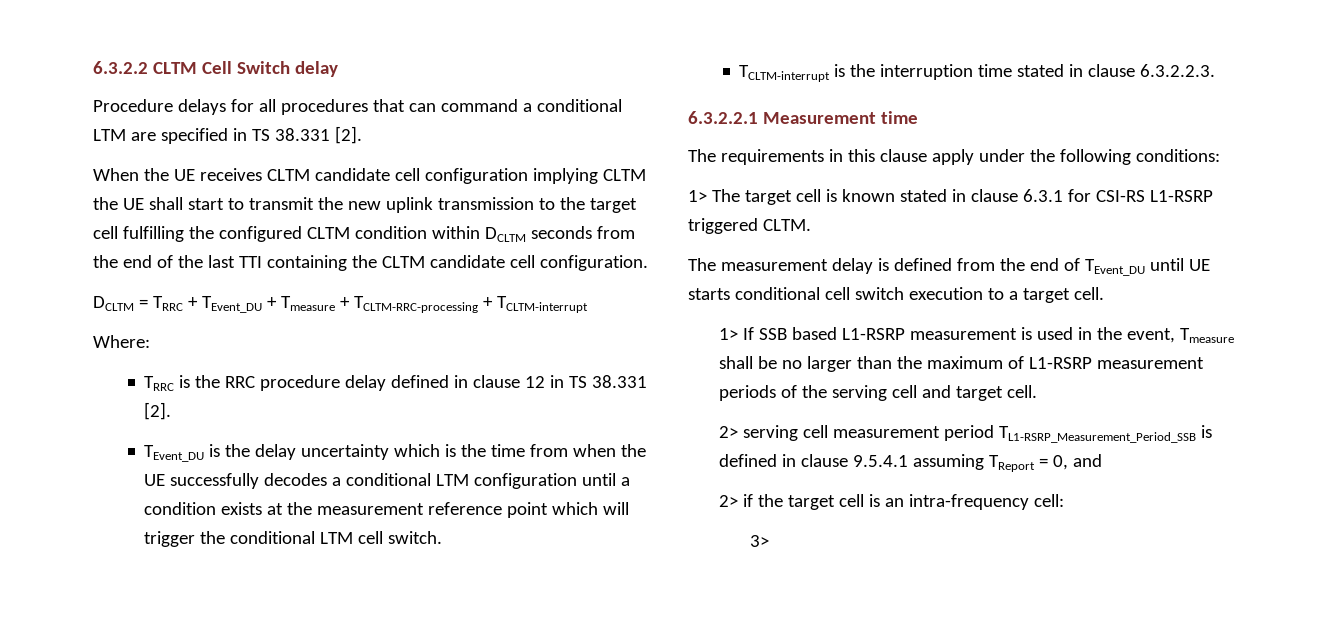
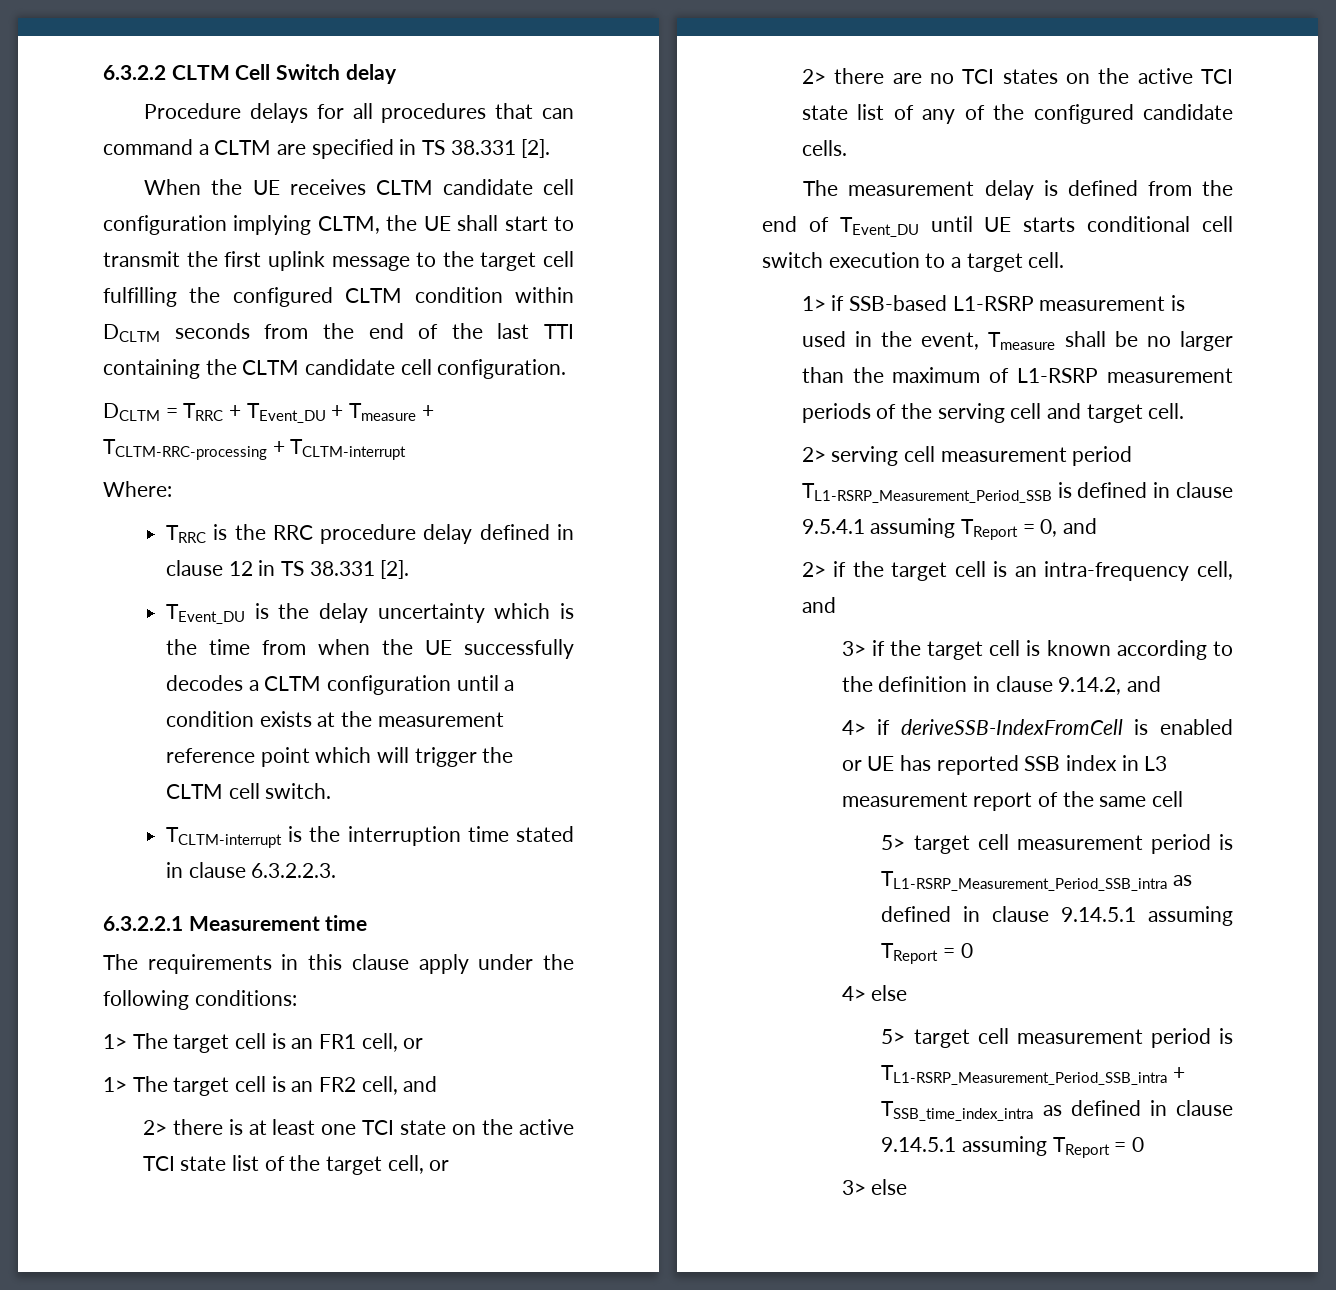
- Procedure delays for all procedures that can command a conditional LTM are specified in TS 38.331 [2].
+ Procedure delays for all procedures that can command a CLTM are specified in TS 38.331 [2].
- When the UE receives CLTM candidate cell configuration implying CLTM the UE shall start to transmit the new uplink transmission to the target cell fulfilling the configured CLTM condition within DCLTM seconds from the end of the last TTI containing the CLTM candidate cell configuration.
+ When the UE receives CLTM candidate cell configuration implying CLTM, the UE shall start to transmit the first uplink message to the target cell fulfilling the configured CLTM condition within DCLTM seconds from the end of the last TTI containing the CLTM candidate cell configuration.
- TEvent_DU is the delay uncertainty which is the time from when the UE successfully decodes a conditional LTM configuration until a condition exists at the measurement reference point which will trigger the conditional LTM cell switch.
+ TEvent_DU is the delay uncertainty which is the time from when the UE successfully decodes a CLTM configuration until a condition exists at the measurement reference point which will trigger the CLTM cell switch.
- 1> The target cell is known stated in clause 6.3.1 for CSI-RS L1-RSRP triggered CLTM.
+ 1> The target cell is an FR1 cell, or
+ 1> The target cell is an FR2 cell, and
+ 2> there is at least one TCI state on the active TCI state list of the target cell, or
+ 2> there are no TCI states on the active TCI state list of any of the configured candidate cells.
- 1> If SSB based L1-RSRP measurement is used in the event, Tmeasure shall be no larger than the maximum of L1-RSRP measurement periods of the serving cell and target cell.
+ 1> if SSB-based L1-RSRP measurement is used in the event, Tmeasure shall be no larger than the maximum of L1-RSRP measurement periods of the serving cell and target cell.
- 2> if the target cell is an intra-frequency cell:
- 3>
+ 2> if the target cell is an intra-frequency cell, and
+ 3> if the target cell is known according to the definition in clause 9.14.2, and
+ 4> if deriveSSB-IndexFromCell is enabled or UE has reported SSB index in L3 measurement report of the same cell
+ 5> target cell measurement period is TL1-RSRP_Measurement_Period_SSB_intra as defined in clause 9.14.5.1 assuming TReport = 0
+ 4> else
+ 5> target cell measurement period is TL1-RSRP_Measurement_Period_SSB_intra + TSSB_time_index_intra as defined in clause 9.14.5.1 assuming TReport = 0
+ 3> else

